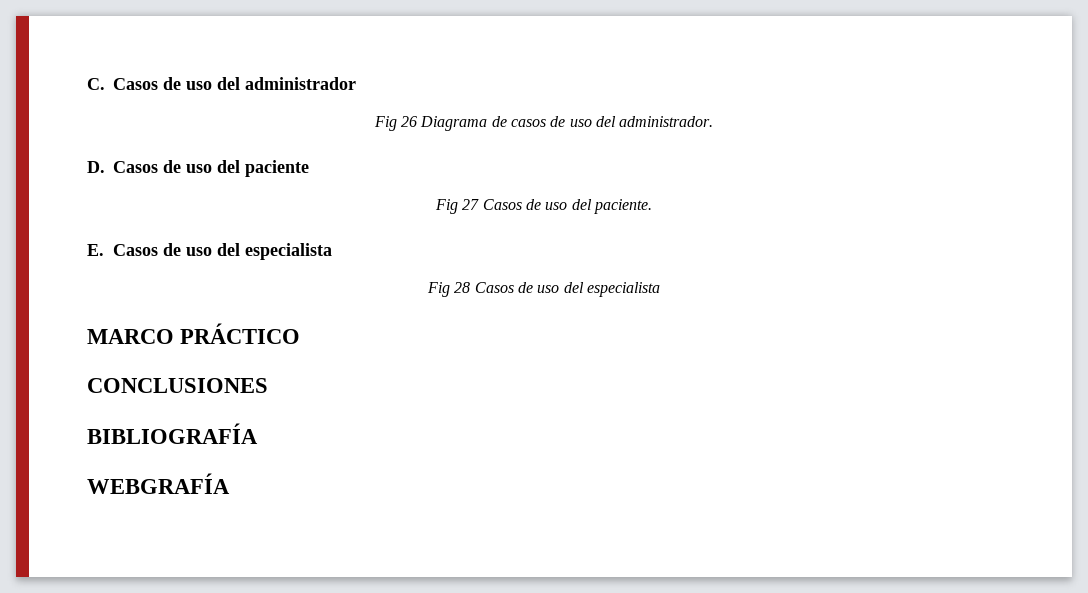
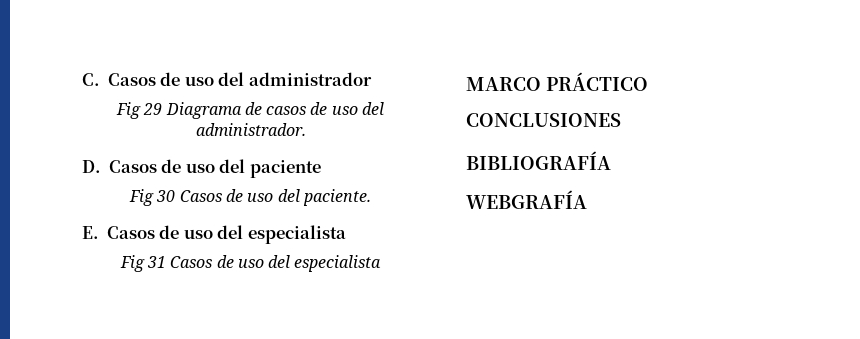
- Fig 26 Diagrama de casos de uso del administrador.
+ Fig 29 Diagrama de casos de uso del administrador.
- Fig 27 Casos de uso del paciente.
+ Fig 30 Casos de uso del paciente.
- Fig 28 Casos de uso del especialista
+ Fig 31 Casos de uso del especialista

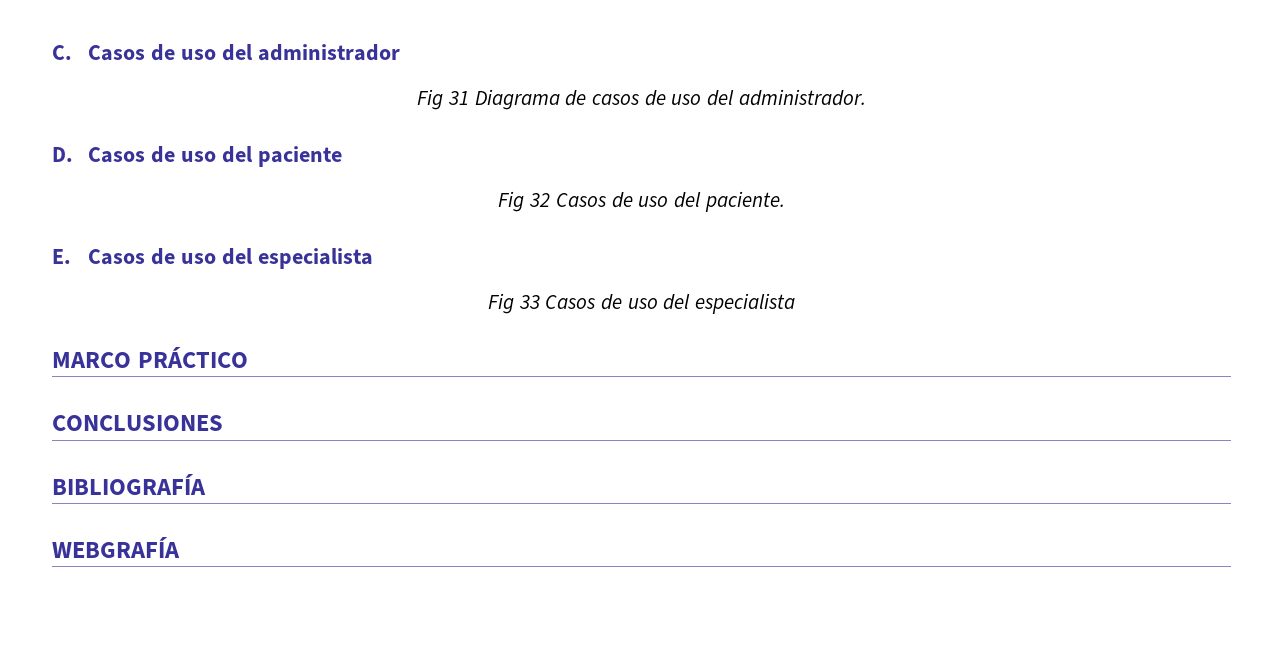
- Fig 29 Diagrama de casos de uso del administrador.
+ Fig 31 Diagrama de casos de uso del administrador.
- Fig 30 Casos de uso del paciente.
+ Fig 32 Casos de uso del paciente.
- Fig 31 Casos de uso del especialista
+ Fig 33 Casos de uso del especialista

